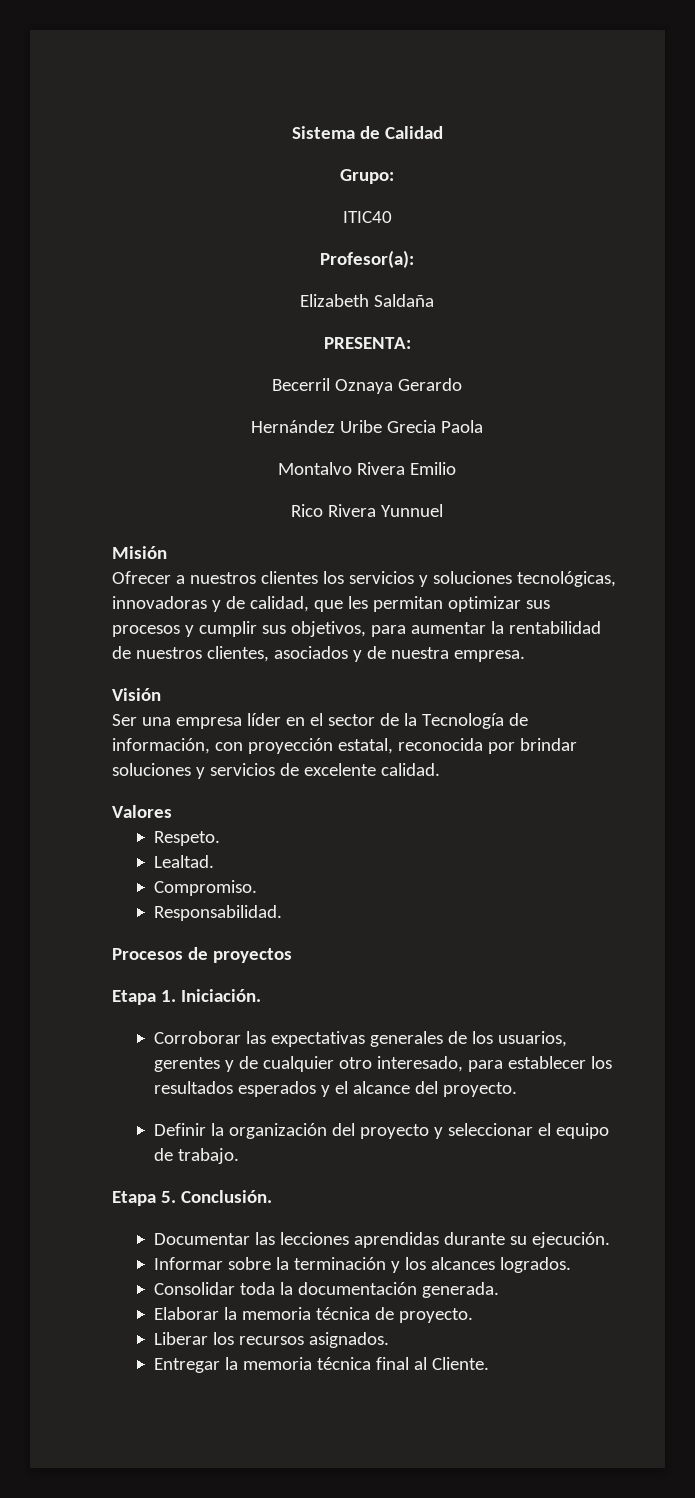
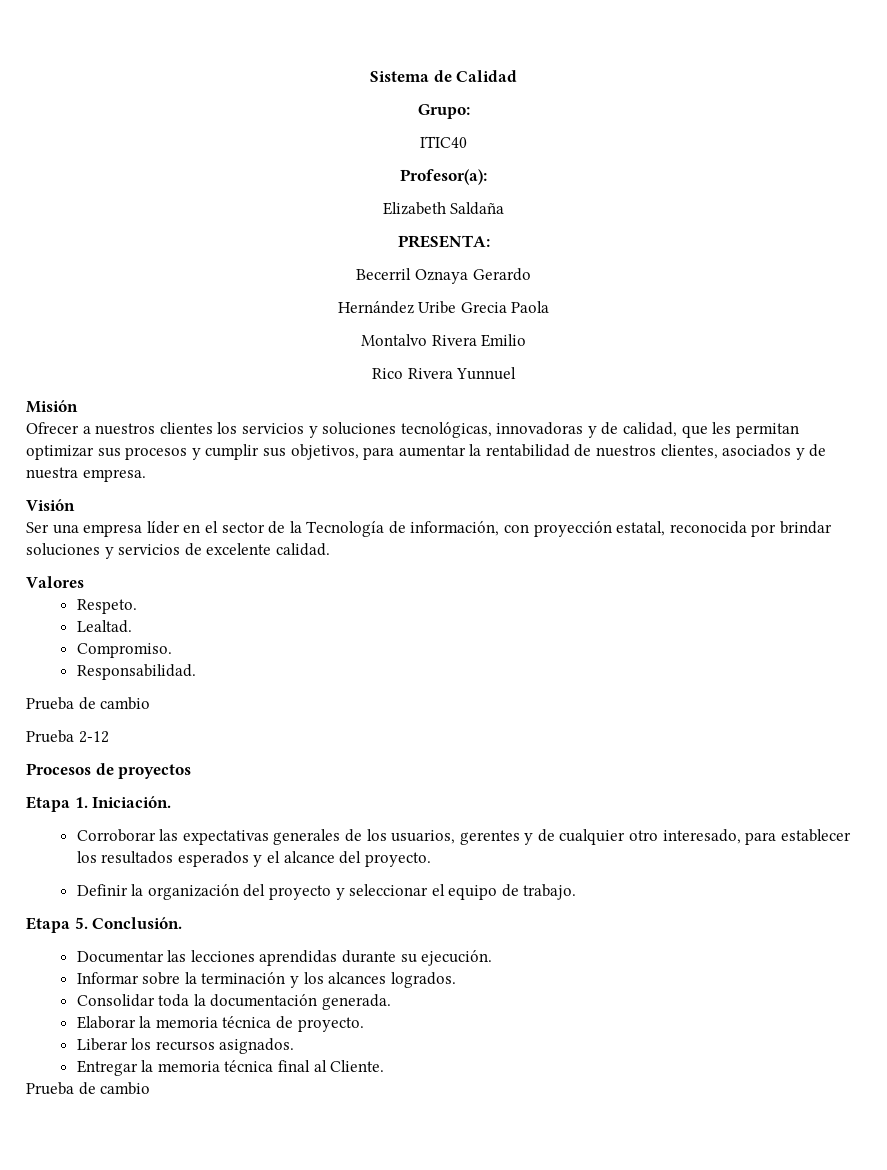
  Responsabilidad.
+ Prueba de cambio
+ Prueba 2-12
  Entregar la memoria técnica final al Cliente.
+ Prueba de cambio

